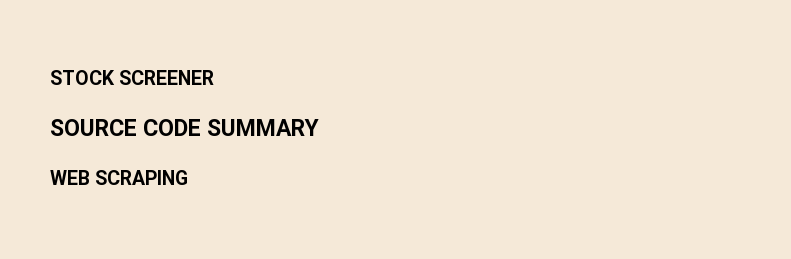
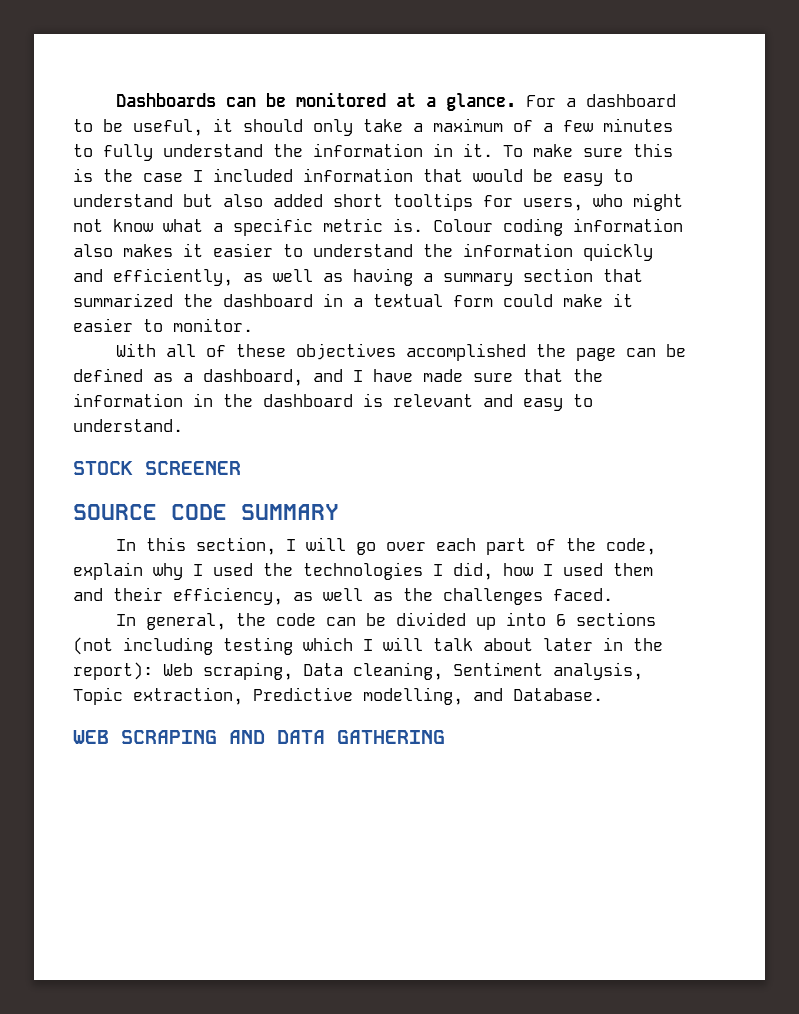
+ Dashboards can be monitored at a glance. For a dashboard to be useful, it should only take a maximum of a few minutes to fully understand the information in it. To make sure this is the case I included information that would be easy to understand but also added short tooltips for users, who might not know what a specific metric is. Colour coding information also makes it easier to understand the information quickly and efficiently, as well as having a summary section that summarized the dashboard in a textual form could make it easier to monitor.
+ With all of these objectives accomplished the page can be defined as a dashboard, and I have made sure that the information in the dashboard is relevant and easy to understand.
+ In this section, I will go over each part of the code, explain why I used the technologies I did, how I used them and their efficiency, as well as the challenges faced.
+ In general, the code can be divided up into 6 sections (not including testing which I will talk about later in the report): Web scraping, Data cleaning, Sentiment analysis, Topic extraction, Predictive modelling, and Database.
- WEB SCRAPING
+ WEB SCRAPING AND DATA GATHERING

